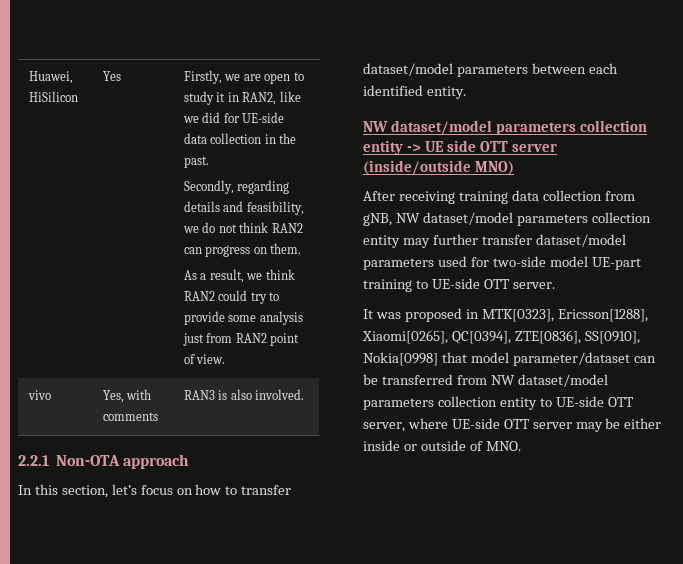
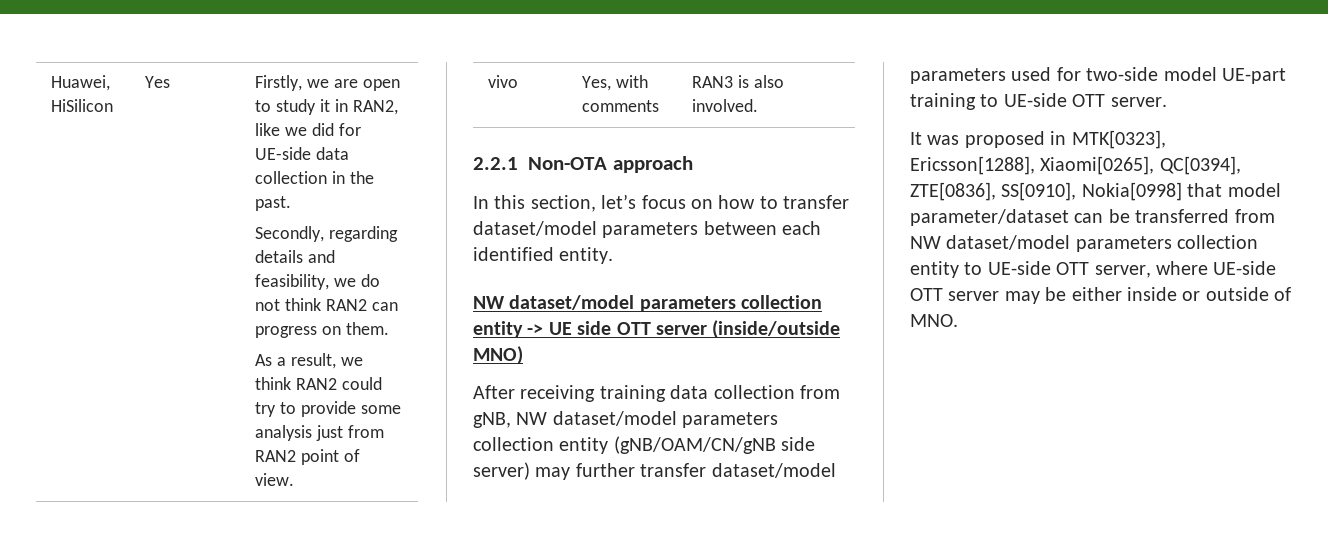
- After receiving training data collection from gNB, NW dataset/model parameters collection entity may further transfer dataset/model parameters used for two-side model UE-part training to UE-side OTT server.
+ After receiving training data collection from gNB, NW dataset/model parameters collection entity (gNB/OAM/CN/gNB side server) may further transfer dataset/model parameters used for two-side model UE-part training to UE-side OTT server.

